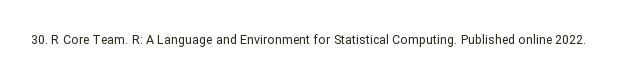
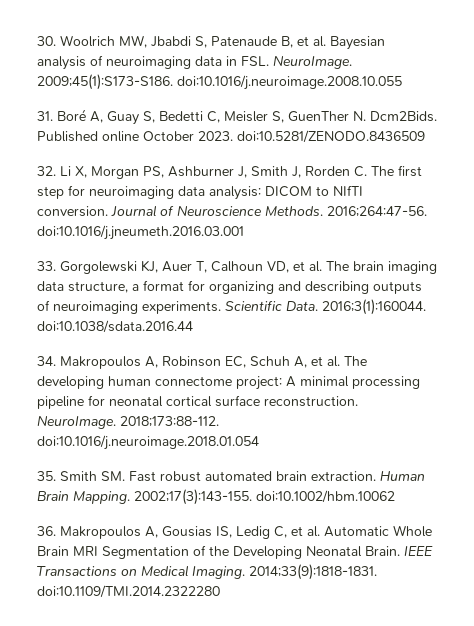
- 30. R Core Team. R: A Language and Environment for Statistical Computing. Published online 2022.
+ 30. Woolrich MW, Jbabdi S, Patenaude B, et al. Bayesian analysis of neuroimaging data in FSL. NeuroImage. 2009;45(1):S173-S186. doi:10.1016/j.neuroimage.2008.10.055
+ 31. Boré A, Guay S, Bedetti C, Meisler S, GuenTher N. Dcm2Bids. Published online October 2023. doi:10.5281/ZENODO.8436509
+ 32. Li X, Morgan PS, Ashburner J, Smith J, Rorden C. The first step for neuroimaging data analysis: DICOM to NIfTI conversion. Journal of Neuroscience Methods. 2016;264:47-56. doi:10.1016/j.jneumeth.2016.03.001
+ 33. Gorgolewski KJ, Auer T, Calhoun VD, et al. The brain imaging data structure, a format for organizing and describing outputs of neuroimaging experiments. Scientific Data. 2016;3(1):160044. doi:10.1038/sdata.2016.44
+ 34. Makropoulos A, Robinson EC, Schuh A, et al. The developing human connectome project: A minimal processing pipeline for neonatal cortical surface reconstruction. NeuroImage. 2018;173:88-112. doi:10.1016/j.neuroimage.2018.01.054
+ 35. Smith SM. Fast robust automated brain extraction. Human Brain Mapping. 2002;17(3):143-155. doi:10.1002/hbm.10062
+ 36. Makropoulos A, Gousias IS, Ledig C, et al. Automatic Whole Brain MRI Segmentation of the Developing Neonatal Brain. IEEE Transactions on Medical Imaging. 2014;33(9):1818-1831. doi:10.1109/TMI.2014.2322280

